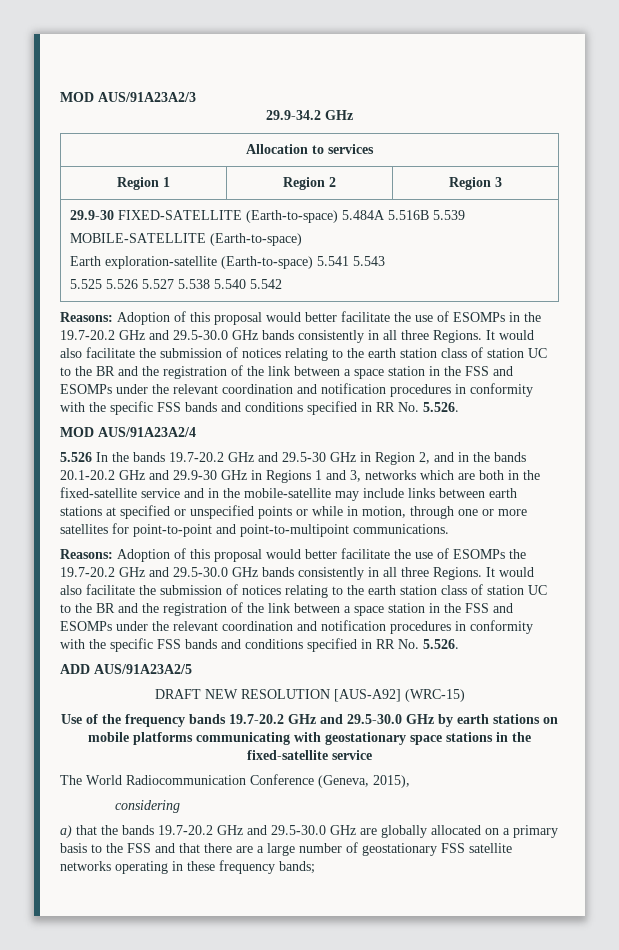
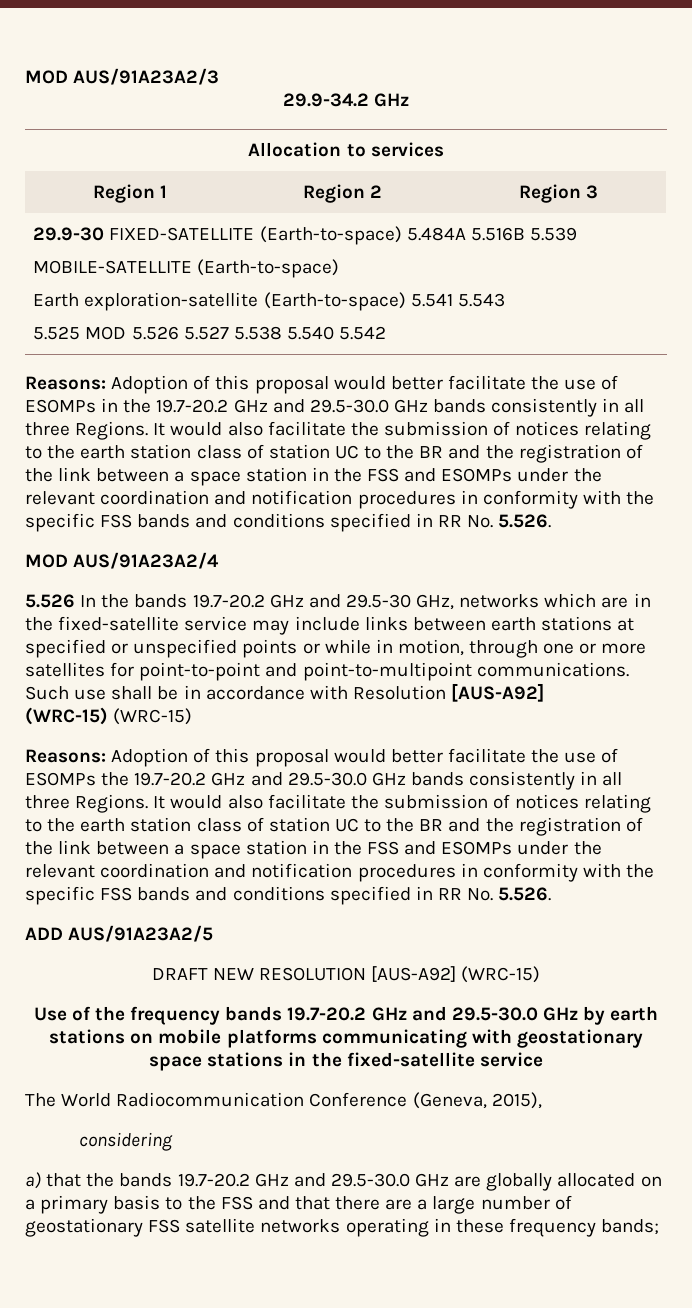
  29.9-30 FIXED-SATELLITE (Earth-to-space) 5.484A 5.516B 5.539
  MOBILE-SATELLITE (Earth-to-space)
  Earth exploration-satellite (Earth-to-space) 5.541 5.543
- 5.525 5.526 5.527 5.538 5.540 5.542
+ 5.525 MOD 5.526 5.527 5.538 5.540 5.542
- 5.526 In the bands 19.7-20.2 GHz and 29.5-30 GHz in Region 2, and in the bands 20.1-20.2 GHz and 29.9-30 GHz in Regions 1 and 3, networks which are both in the fixed-satellite service and in the mobile-satellite may include links between earth stations at specified or unspecified points or while in motion, through one or more satellites for point-to-point and point-to-multipoint communications.
+ 5.526 In the bands 19.7-20.2 GHz and 29.5-30 GHz, networks which are in the fixed-satellite service may include links between earth stations at specified or unspecified points or while in motion, through one or more satellites for point-to-point and point-to-multipoint communications. Such use shall be in accordance with Resolution [AUS-A92]
+ (WRC-15) (WRC-15)

